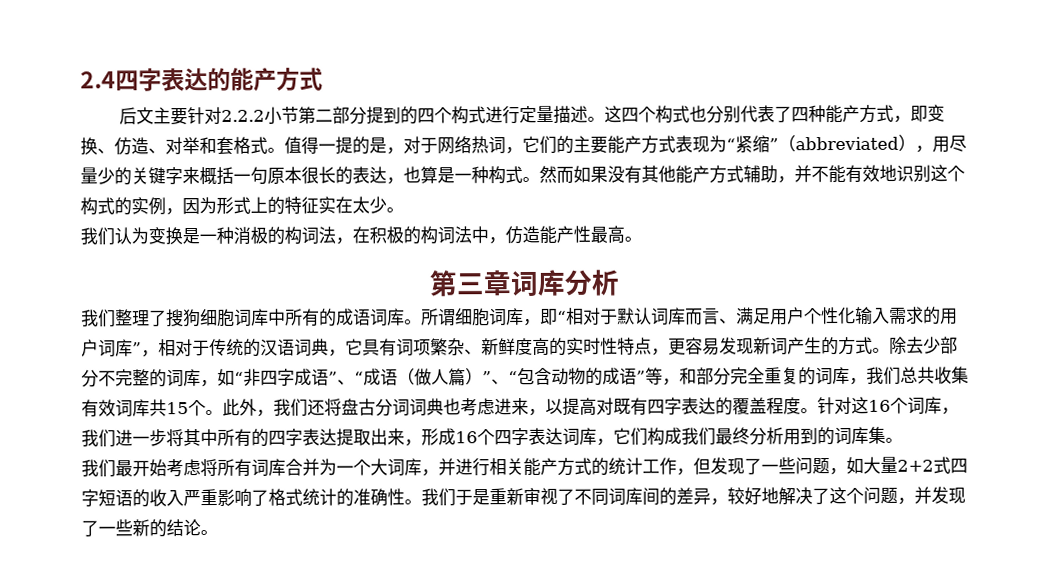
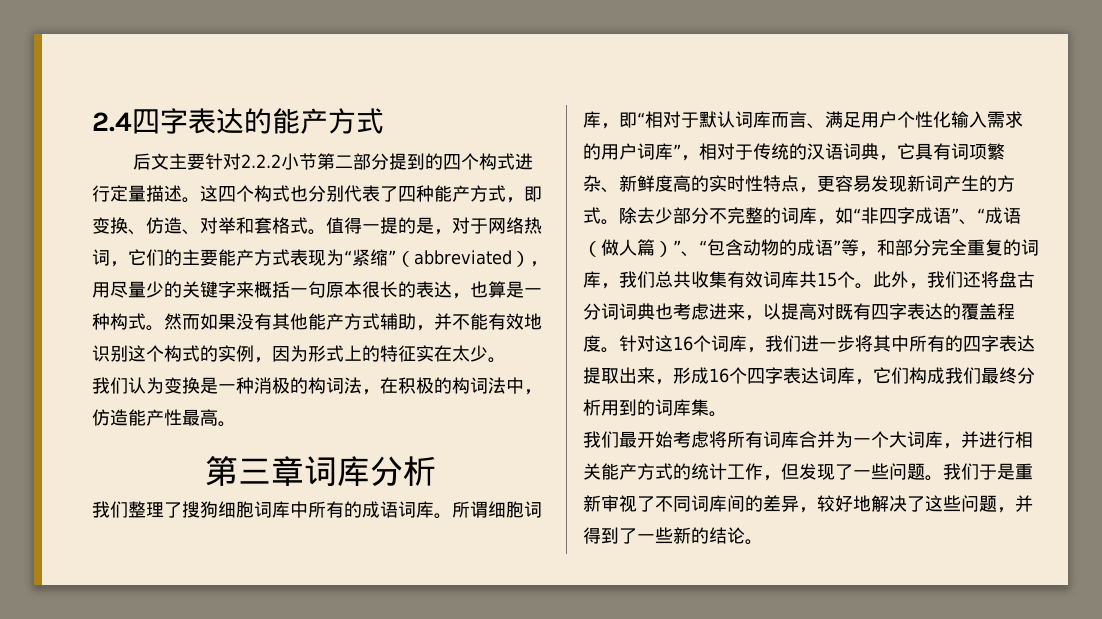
- 我们最开始考虑将所有词库合并为一个大词库，并进行相关能产方式的统计工作，但发现了一些问题，如大量2+2式四字短语的收入严重影响了格式统计的准确性。
+ 我们最开始考虑将所有词库合并为一个大词库，并进行相关能产方式的统计工作，但发现了一些问题。
- 我们于是重新审视了不同词库间的差异，较好地解决了这个问题，并发现了一些新的结论。
+ 我们于是重新审视了不同词库间的差异，较好地解决了这些问题，并得到了一些新的结论。

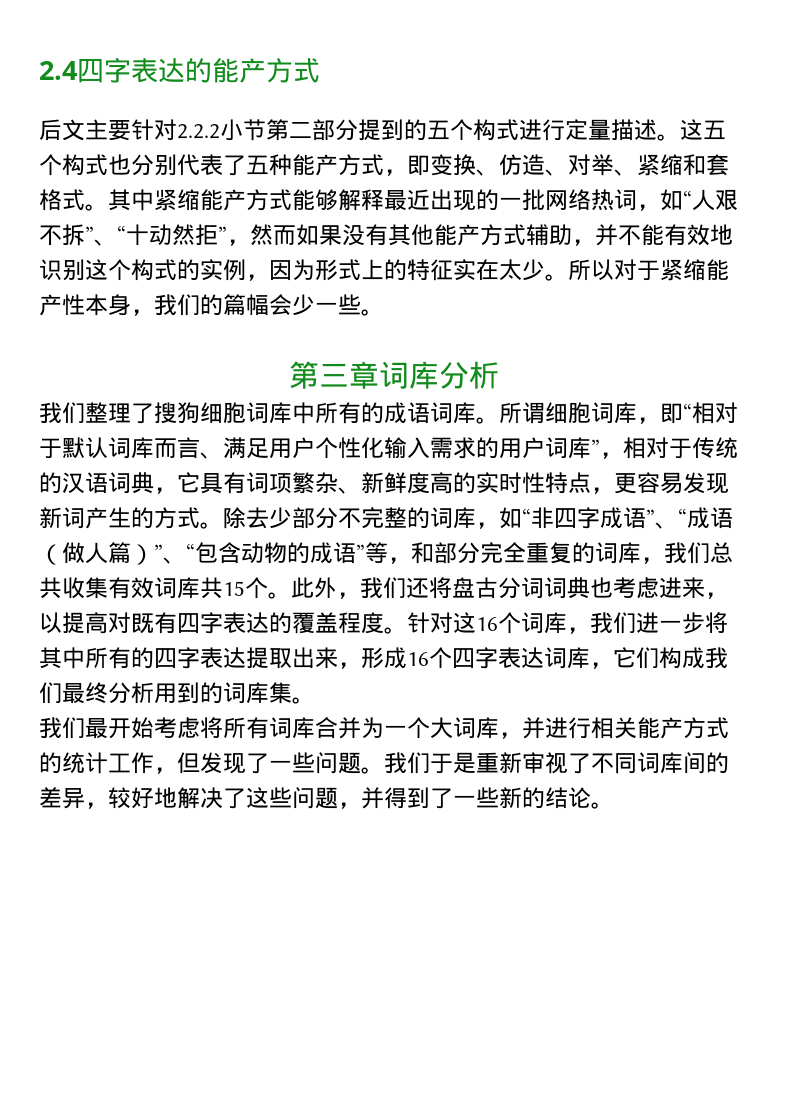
- 后文主要针对2.2.2小节第二部分提到的四个构式进行定量描述。
+ 后文主要针对2.2.2小节第二部分提到的五个构式进行定量描述。
- 这四个构式也分别代表了四种能产方式，即变换、仿造、对举和套格式。
+ 这五个构式也分别代表了五种能产方式，即变换、仿造、对举、紧缩和套格式。
- 值得一提的是，对于网络热词，它们的主要能产方式表现为“紧缩”（abbreviated），用尽量少的关键字来概括一句原本很长的表达，也算是一种构式。然而如果没有其他能产方式辅助，并不能有效地识别这个构式的实例，因为形式上的特征实在太少。
- 我们认为变换是一种消极的构词法，在积极的构词法中，仿造能产性最高。
+ 其中紧缩能产方式能够解释最近出现的一批网络热词，如“人艰不拆”、“十动然拒”，然而如果没有其他能产方式辅助，并不能有效地识别这个构式的实例，因为形式上的特征实在太少。所以对于紧缩能产性本身，我们的篇幅会少一些。

